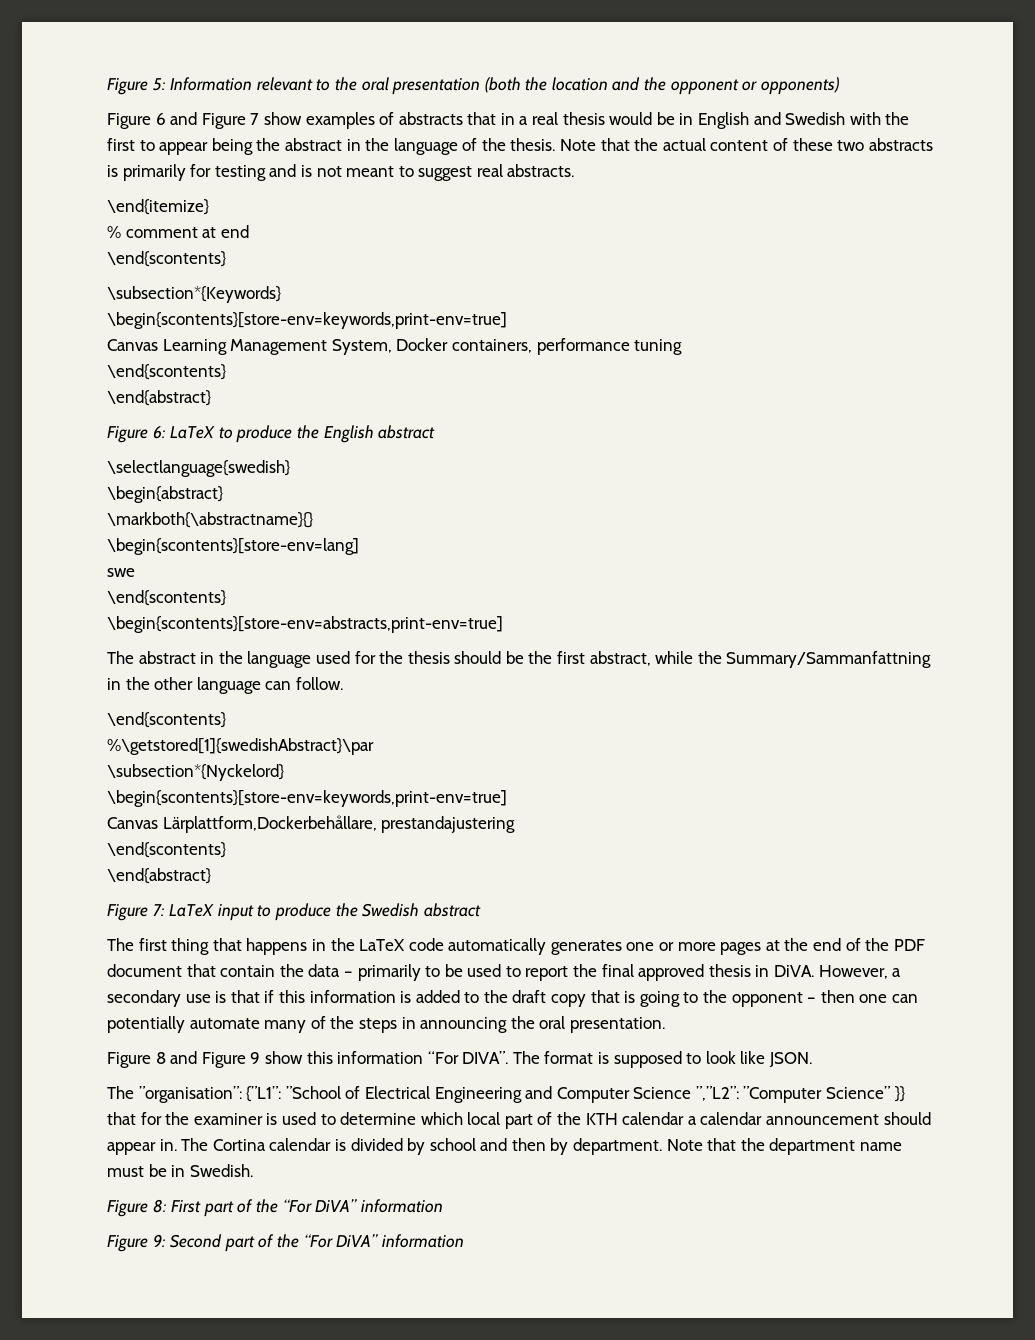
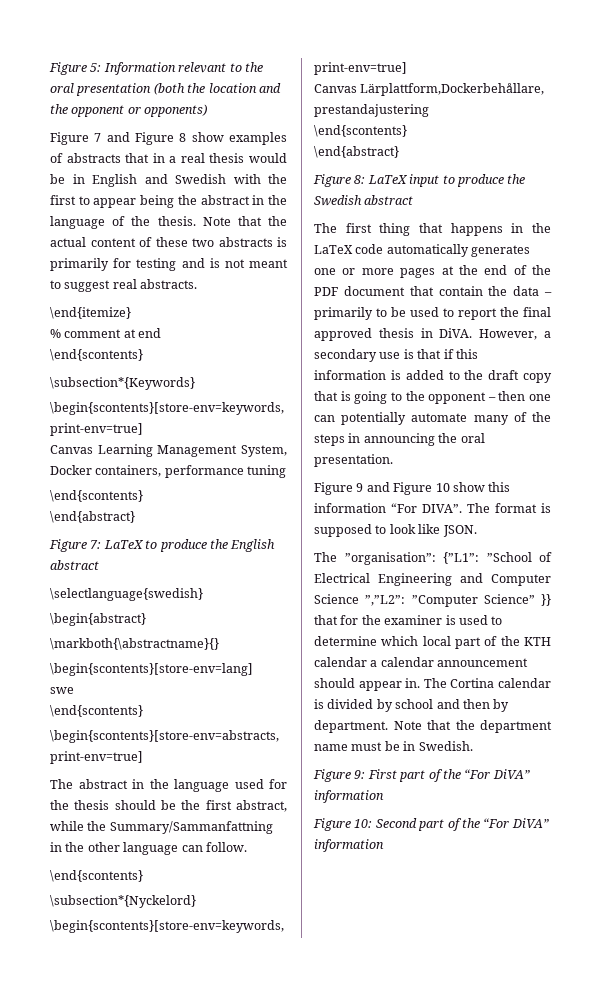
- Figure 6 and Figure 7 show examples of abstracts that in a real thesis would be in English and Swedish with the first to appear being the abstract in the language of the thesis.
+ Figure 7 and Figure 8 show examples of abstracts that in a real thesis would be in English and Swedish with the first to appear being the abstract in the language of the thesis.
- Figure 6: LaTeX to produce the English abstract
+ Figure 7: LaTeX to produce the English abstract
- %\getstored[1]{swedishAbstract}\par
- Figure 7: LaTeX input to produce the Swedish abstract
+ Figure 8: LaTeX input to produce the Swedish abstract
- Figure 8 and Figure 9 show this information “For DIVA”.
+ Figure 9 and Figure 10 show this information “For DIVA”.
- Figure 8: First part of the “For DiVA” information
+ Figure 9: First part of the “For DiVA” information
- Figure 9: Second part of the “For DiVA” information
+ Figure 10: Second part of the “For DiVA” information

